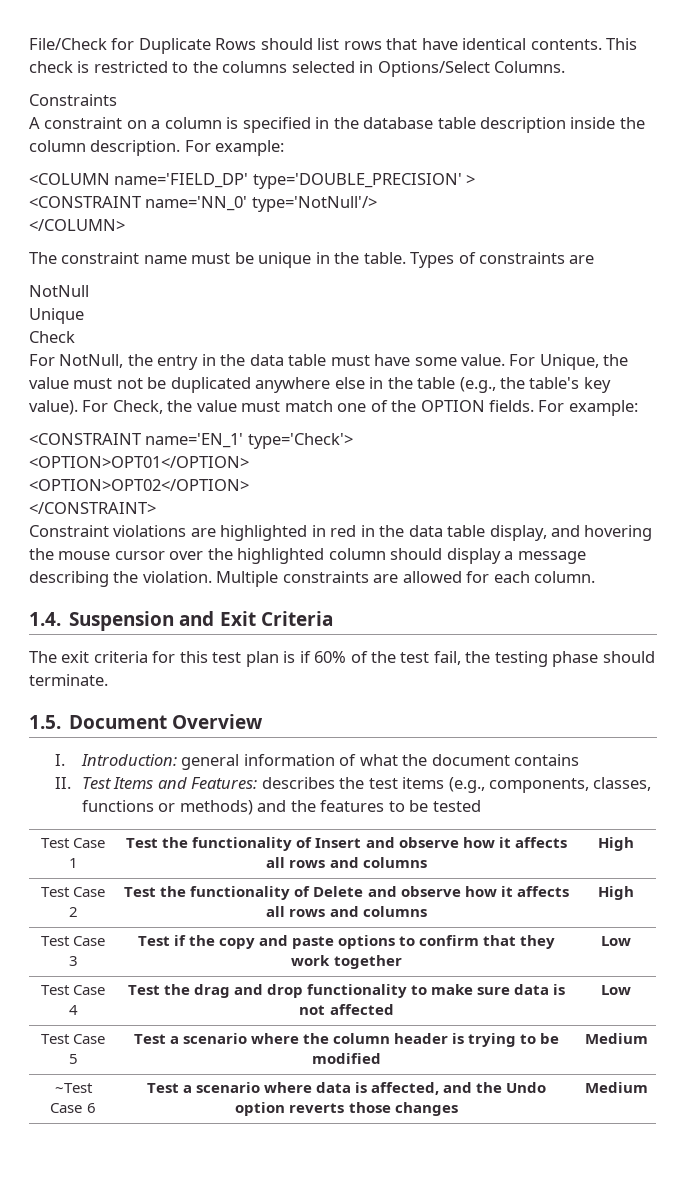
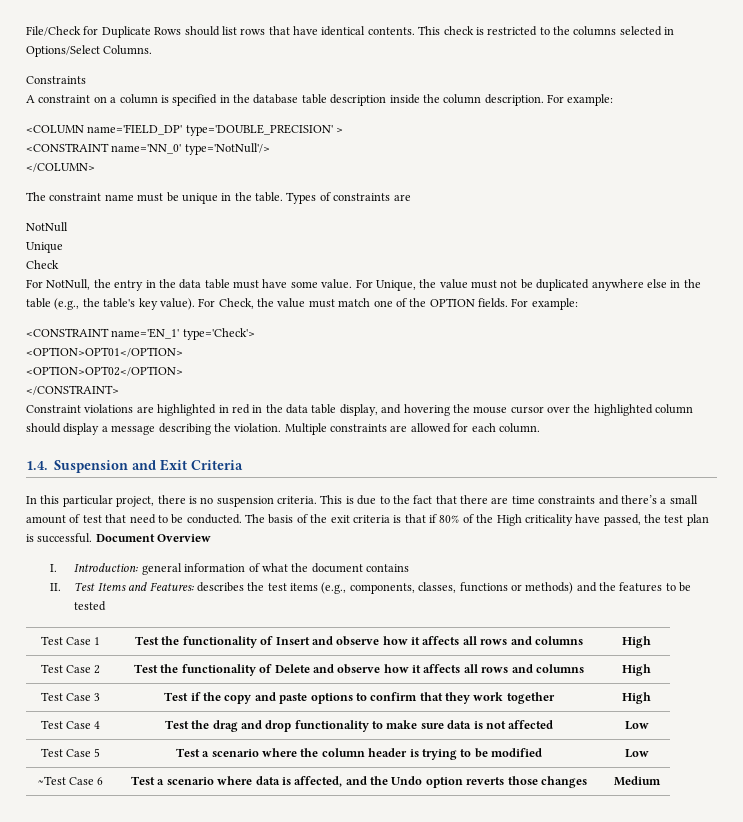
- The exit criteria for this test plan is if 60% of the test fail, the testing phase should terminate.
- 1.5. Document Overview
+ In this particular project, there is no suspension criteria. This is due to the fact that there are time constraints and there’s a small amount of test that need to be conducted. The basis of the exit criteria is that if 80% of the High criticality have passed, the test plan is successful. Document Overview
- Test Case 3 | Test if the copy and paste options to confirm that they work together | Low
+ Test Case 3 | Test if the copy and paste options to confirm that they work together | High
- Test Case 5 | Test a scenario where the column header is trying to be modified | Medium
+ Test Case 5 | Test a scenario where the column header is trying to be modified | Low

